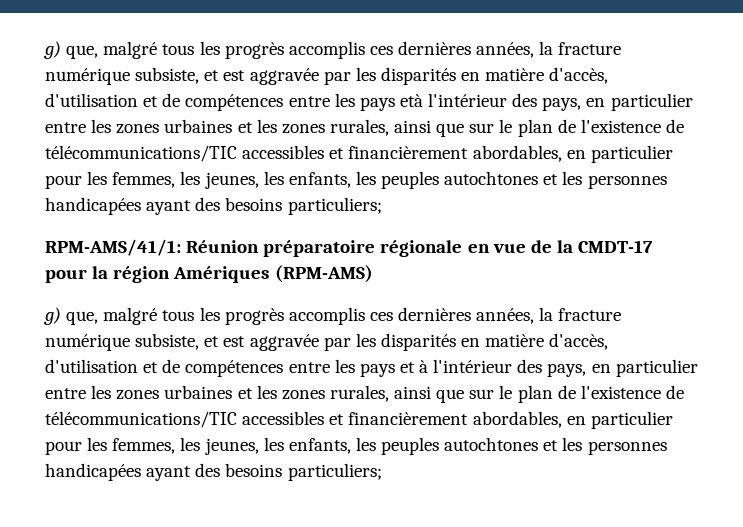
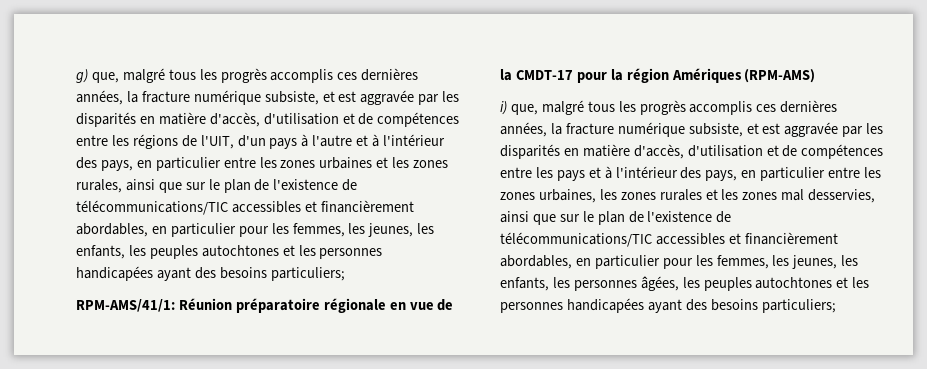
- g) que, malgré tous les progrès accomplis ces dernières années, la fracture numérique subsiste, et est aggravée par les disparités en matière d'accès, d'utilisation et de compétences entre les pays età l'intérieur des pays, en particulier entre les zones urbaines et les zones rurales, ainsi que sur le plan de l'existence de télécommunications/TIC accessibles et financièrement abordables, en particulier pour les femmes, les jeunes, les enfants, les peuples autochtones et les personnes handicapées ayant des besoins particuliers;
+ g) que, malgré tous les progrès accomplis ces dernières années, la fracture numérique subsiste, et est aggravée par les disparités en matière d'accès, d'utilisation et de compétences entre les régions de l'UIT, d'un pays à l'autre et à l'intérieur des pays, en particulier entre les zones urbaines et les zones rurales, ainsi que sur le plan de l'existence de télécommunications/TIC accessibles et financièrement abordables, en particulier pour les femmes, les jeunes, les enfants, les peuples autochtones et les personnes handicapées ayant des besoins particuliers;
- g) que, malgré tous les progrès accomplis ces dernières années, la fracture numérique subsiste, et est aggravée par les disparités en matière d'accès, d'utilisation et de compétences entre les pays et à l'intérieur des pays, en particulier entre les zones urbaines et les zones rurales, ainsi que sur le plan de l'existence de télécommunications/TIC accessibles et financièrement abordables, en particulier pour les femmes, les jeunes, les enfants, les peuples autochtones et les personnes handicapées ayant des besoins particuliers;
+ i) que, malgré tous les progrès accomplis ces dernières années, la fracture numérique subsiste, et est aggravée par les disparités en matière d'accès, d'utilisation et de compétences entre les pays et à l'intérieur des pays, en particulier entre les zones urbaines, les zones rurales et les zones mal desservies, ainsi que sur le plan de l'existence de télécommunications/TIC accessibles et financièrement abordables, en particulier pour les femmes, les jeunes, les enfants, les personnes âgées, les peuples autochtones et les personnes handicapées ayant des besoins particuliers;

